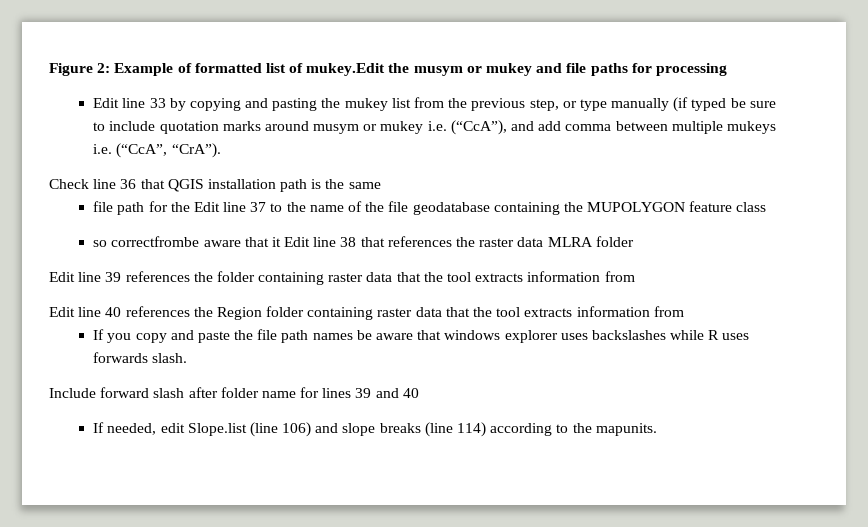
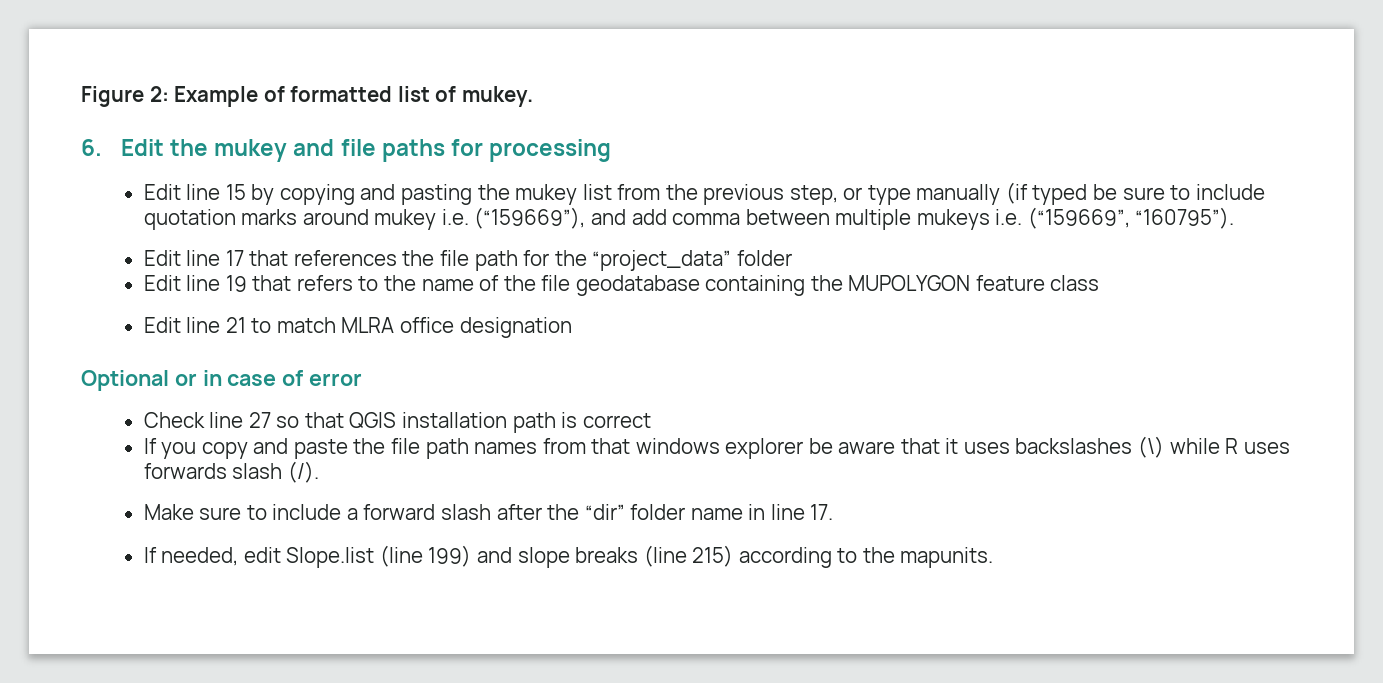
- Figure 2: Example of formatted list of mukey.Edit the musym or mukey and file paths for processing
+ Figure 2: Example of formatted list of mukey.
+ 6. Edit the mukey and file paths for processing
- Edit line 33 by copying and pasting the mukey list from the previous step, or type manually (if typed be sure to include quotation marks around musym or mukey i.e. (“CcA”), and add comma between multiple mukeys i.e. (“CcA”, “CrA”).
- Check line 36 that QGIS installation path is the same
- file path for the Edit line 37 to the name of the file geodatabase containing the MUPOLYGON feature class
+ Edit line 15 by copying and pasting the mukey list from the previous step, or type manually (if typed be sure to include quotation marks around mukey i.e. (“159669”), and add comma between multiple mukeys i.e. (“159669”, “160795”).
+ Edit line 17 that references the file path for the “project_data” folder
+ Edit line 19 that refers to the name of the file geodatabase containing the MUPOLYGON feature class
- so correctfrombe aware that it Edit line 38 that references the raster data MLRA folder
- Edit line 39 references the folder containing raster data that the tool extracts information from
- Edit line 40 references the Region folder containing raster data that the tool extracts information from
+ Edit line 21 to match MLRA office designation
+ Optional or in case of error
+ Check line 27 so that QGIS installation path is correct
- If you copy and paste the file path names be aware that windows explorer uses backslashes while R uses forwards slash.
- Include forward slash after folder name for lines 39 and 40
+ If you copy and paste the file path names from that windows explorer be aware that it uses backslashes (\) while R uses forwards slash (/).
+ Make sure to include a forward slash after the “dir” folder name in line 17.
- If needed, edit Slope.list (line 106) and slope breaks (line 114) according to the mapunits.
+ If needed, edit Slope.list (line 199) and slope breaks (line 215) according to the mapunits.

